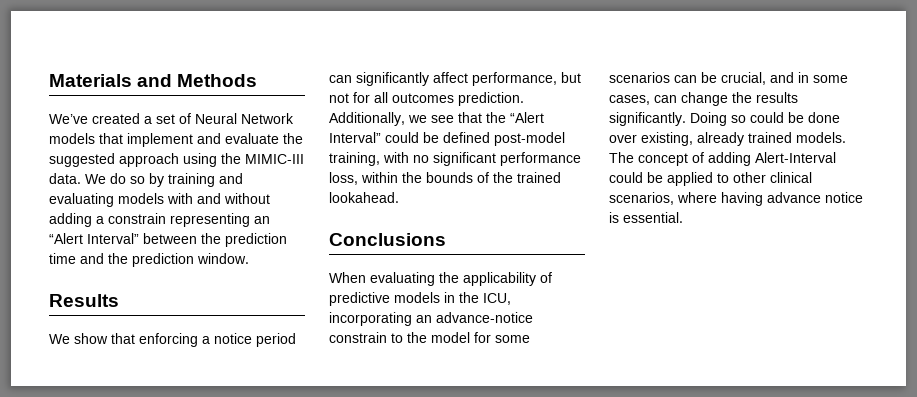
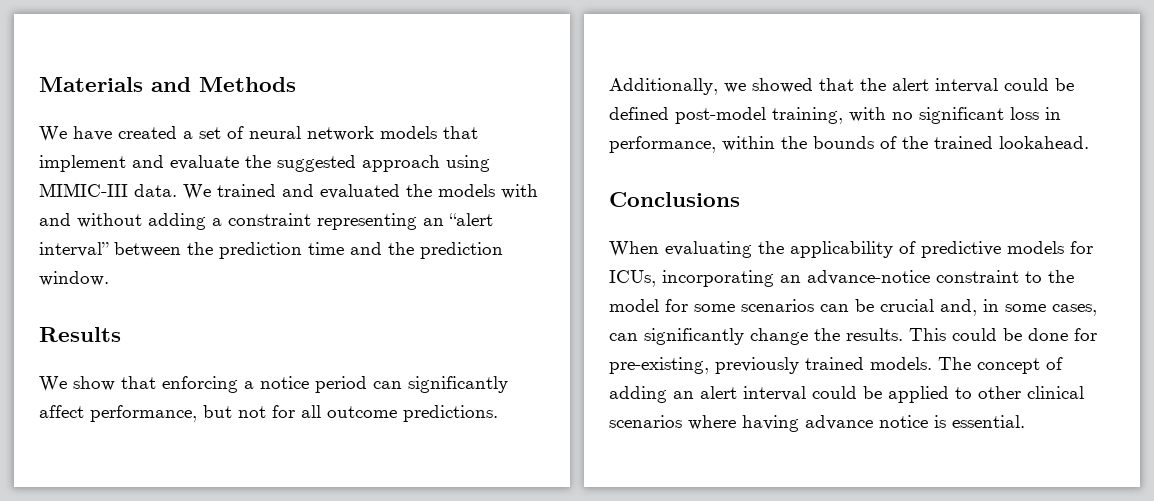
- We’ve created a set of Neural Network models that implement and evaluate the suggested approach using the MIMIC-III data.
+ We have created a set of neural network models that implement and evaluate the suggested approach using MIMIC-III data.
- We do so by training and evaluating models with and without adding a constrain representing an “Alert Interval” between the prediction time and the prediction window.
+ We trained and evaluated the models with and without adding a constraint representing an “alert interval” between the prediction time and the prediction window.
- We show that enforcing a notice period can significantly affect performance, but not for all outcomes prediction.
+ We show that enforcing a notice period can significantly affect performance, but not for all outcome predictions.
- Additionally, we see that the “Alert Interval” could be defined post-model training, with no significant performance loss, within the bounds of the trained lookahead.
+ Additionally, we showed that the alert interval could be defined post-model training, with no significant loss in performance, within the bounds of the trained lookahead.
- When evaluating the applicability of predictive models in the ICU, incorporating an advance-notice constrain to the model for some scenarios can be crucial, and in some cases, can change the results significantly. Doing so could be done over existing, already trained models.
+ When evaluating the applicability of predictive models for ICUs, incorporating an advance-notice constraint to the model for some scenarios can be crucial and, in some cases, can significantly change the results. This could be done for pre-existing, previously trained models.
- The concept of adding Alert-Interval could be applied to other clinical scenarios, where having advance notice is essential.
+ The concept of adding an alert interval could be applied to other clinical scenarios where having advance notice is essential.

